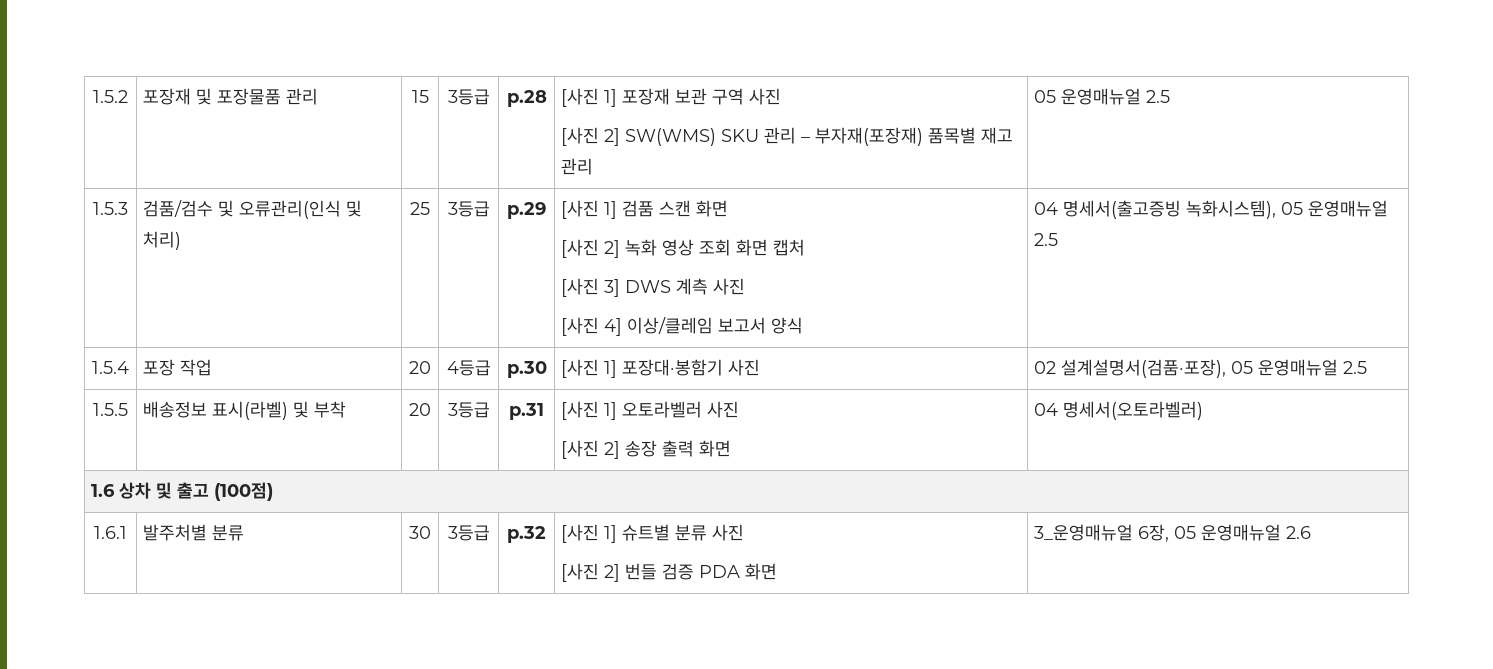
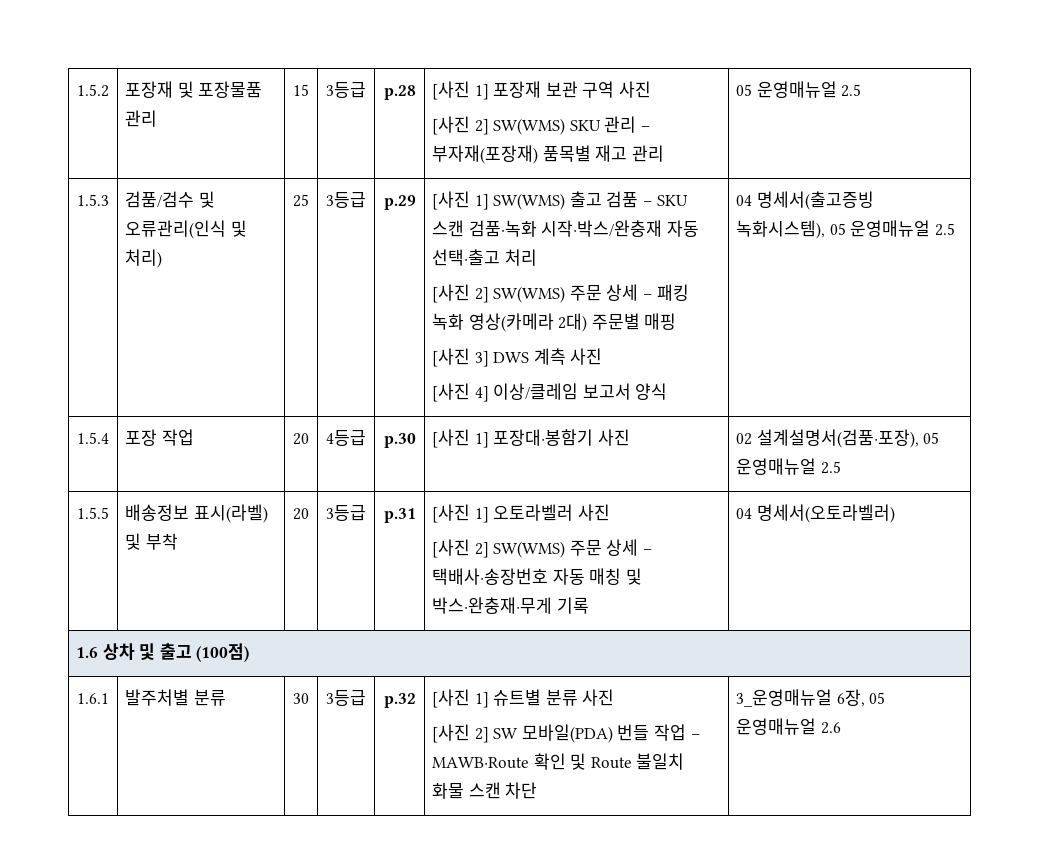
- [사진 1] 검품 스캔 화면
- [사진 2] 녹화 영상 조회 화면 캡처
+ [사진 1] SW(WMS) 출고 검품 – SKU 스캔 검품·녹화 시작·박스/완충재 자동 선택·출고 처리
+ [사진 2] SW(WMS) 주문 상세 – 패킹 녹화 영상(카메라 2대) 주문별 매핑
  1.5.5 | 배송정보 표시(라벨) 및 부착 | 20 | 3등급 | p.31 | [사진 1] 오토라벨러 사진
- [사진 2] 송장 출력 화면 | 04 명세서(오토라벨러)
+ [사진 2] SW(WMS) 주문 상세 – 택배사·송장번호 자동 매칭 및 박스·완충재·무게 기록 | 04 명세서(오토라벨러)
  1.6.1 | 발주처별 분류 | 30 | 3등급 | p.32 | [사진 1] 슈트별 분류 사진
- [사진 2] 번들 검증 PDA 화면 | 3_운영매뉴얼 6장, 05 운영매뉴얼 2.6
+ [사진 2] SW 모바일(PDA) 번들 작업 – MAWB·Route 확인 및 Route 불일치 화물 스캔 차단 | 3_운영매뉴얼 6장, 05 운영매뉴얼 2.6

